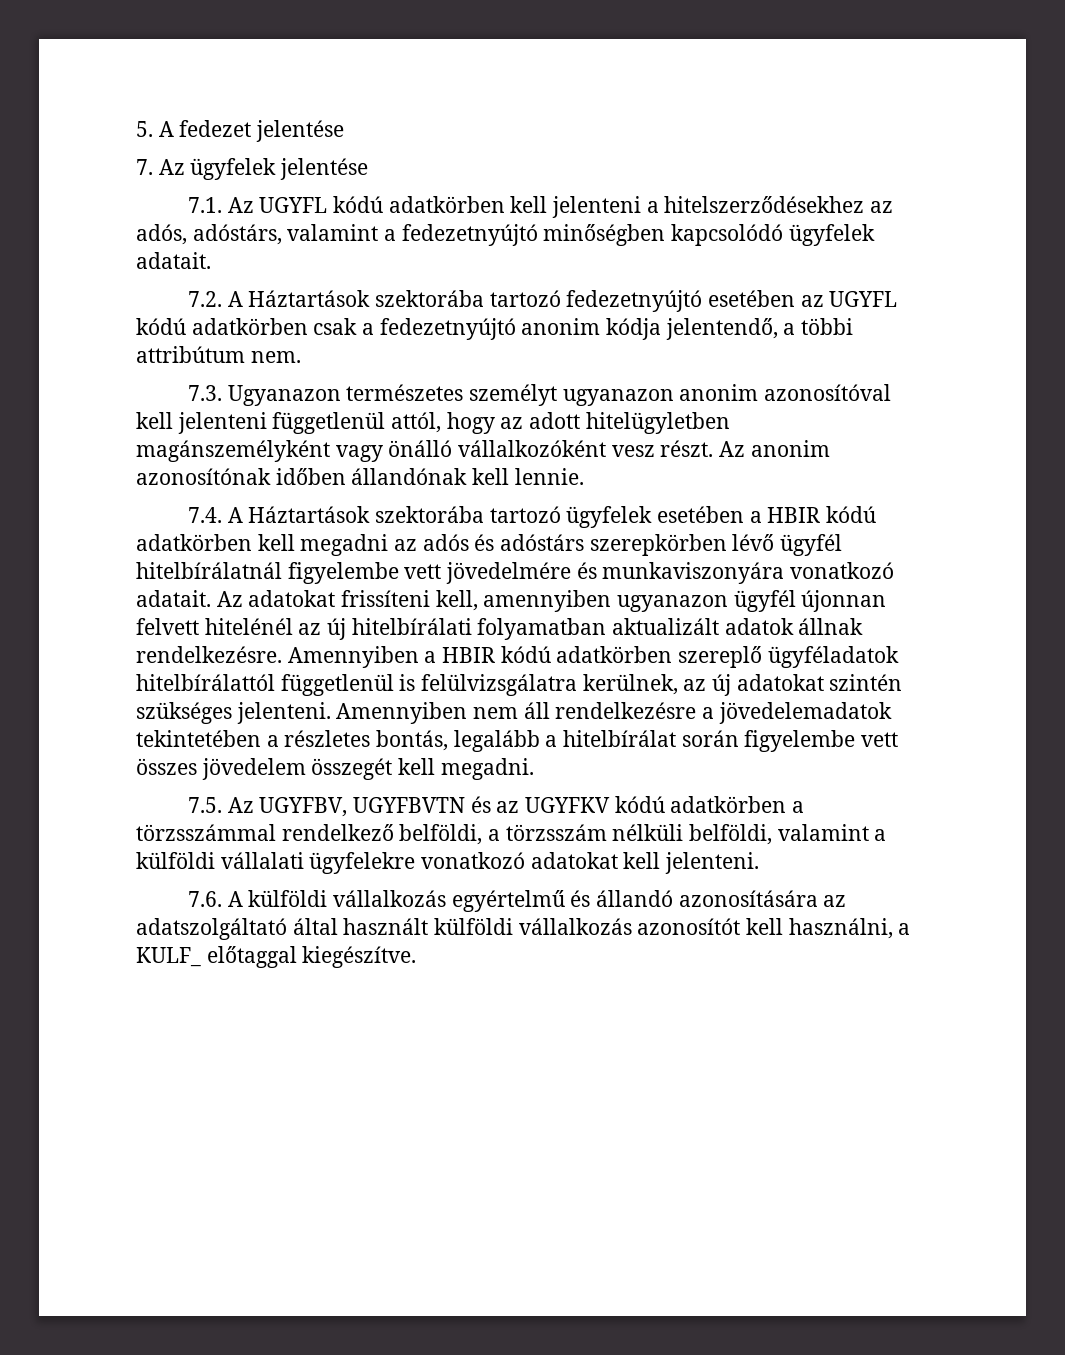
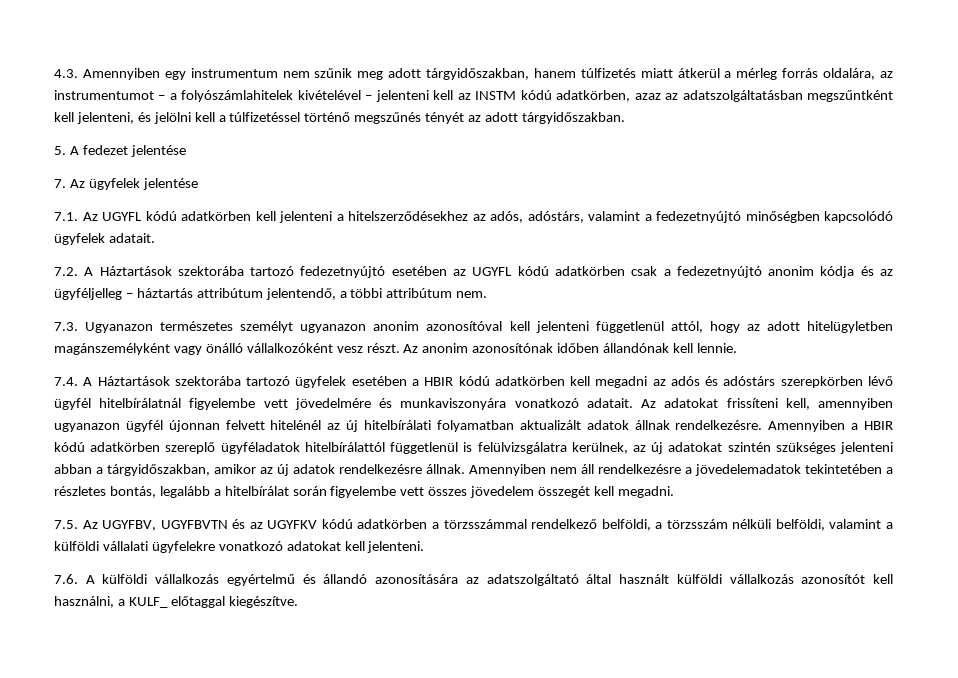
+ 4.3. Amennyiben egy instrumentum nem szűnik meg adott tárgyidőszakban, hanem túlfizetés miatt átkerül a mérleg forrás oldalára, az instrumentumot – a folyószámlahitelek kivételével – jelenteni kell az INSTM kódú adatkörben, azaz az adatszolgáltatásban megszűntként kell jelenteni, és jelölni kell a túlfizetéssel történő megszűnés tényét az adott tárgyidőszakban.
- 7.2. A Háztartások szektorába tartozó fedezetnyújtó esetében az UGYFL kódú adatkörben csak a fedezetnyújtó anonim kódja jelentendő, a többi attribútum nem.
+ 7.2. A Háztartások szektorába tartozó fedezetnyújtó esetében az UGYFL kódú adatkörben csak a fedezetnyújtó anonim kódja és az ügyféljelleg – háztartás attribútum jelentendő, a többi attribútum nem.
- Amennyiben a HBIR kódú adatkörben szereplő ügyféladatok hitelbírálattól függetlenül is felülvizsgálatra kerülnek, az új adatokat szintén szükséges jelenteni.
+ Amennyiben a HBIR kódú adatkörben szereplő ügyféladatok hitelbírálattól függetlenül is felülvizsgálatra kerülnek, az új adatokat szintén szükséges jelenteni abban a tárgyidőszakban, amikor az új adatok rendelkezésre állnak.

